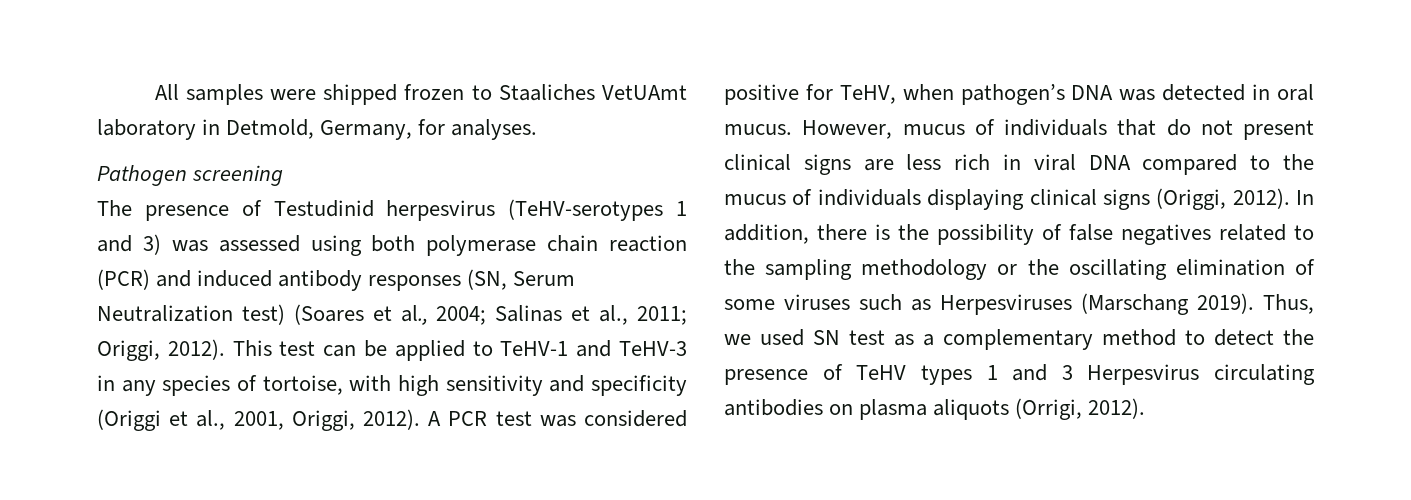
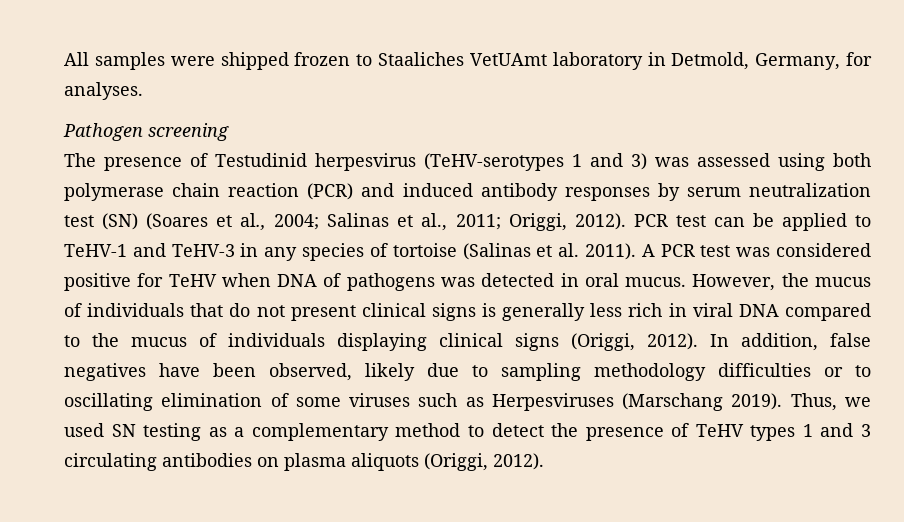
- The presence of Testudinid herpesvirus (TeHV-serotypes 1 and 3) was assessed using both polymerase chain reaction (PCR) and induced antibody responses (SN, Serum Neutralization test) (Soares et al., 2004; Salinas et al., 2011; Origgi, 2012).
+ The presence of Testudinid herpesvirus (TeHV-serotypes 1 and 3) was assessed using both polymerase chain reaction (PCR) and induced antibody responses by serum neutralization test (SN) (Soares et al., 2004; Salinas et al., 2011; Origgi, 2012).
- This test can be applied to TeHV-1 and TeHV-3 in any species of tortoise, with high sensitivity and specificity (Origgi et al., 2001, Origgi, 2012).
+ PCR test can be applied to TeHV-1 and TeHV-3 in any species of tortoise (Salinas et al. 2011).
- A PCR test was considered positive for TeHV, when pathogen’s DNA was detected in oral mucus.
+ A PCR test was considered positive for TeHV when DNA of pathogens was detected in oral mucus.
- However, mucus of individuals that do not present clinical signs are less rich in viral DNA compared to the mucus of individuals displaying clinical signs (Origgi, 2012).
+ However, the mucus of individuals that do not present clinical signs is generally less rich in viral DNA compared to the mucus of individuals displaying clinical signs (Origgi, 2012).
- In addition, there is the possibility of false negatives related to the sampling methodology or the oscillating elimination of some viruses such as Herpesviruses (Marschang 2019).
+ In addition, false negatives have been observed, likely due to sampling methodology difficulties or to oscillating elimination of some viruses such as Herpesviruses (Marschang 2019).
- Thus, we used SN test as a complementary method to detect the presence of TeHV types 1 and 3 Herpesvirus circulating antibodies on plasma aliquots (Orrigi, 2012).
+ Thus, we used SN testing as a complementary method to detect the presence of TeHV types 1 and 3 circulating antibodies on plasma aliquots (Origgi, 2012).

